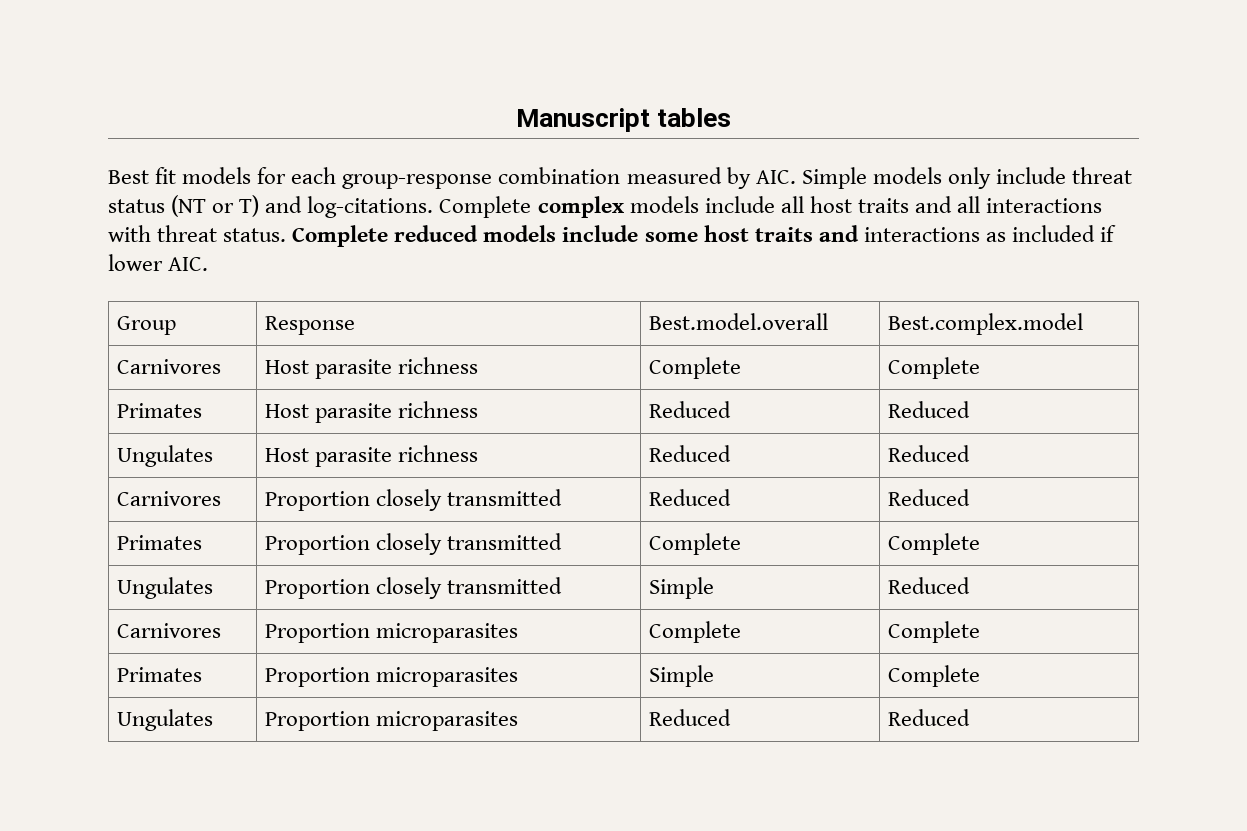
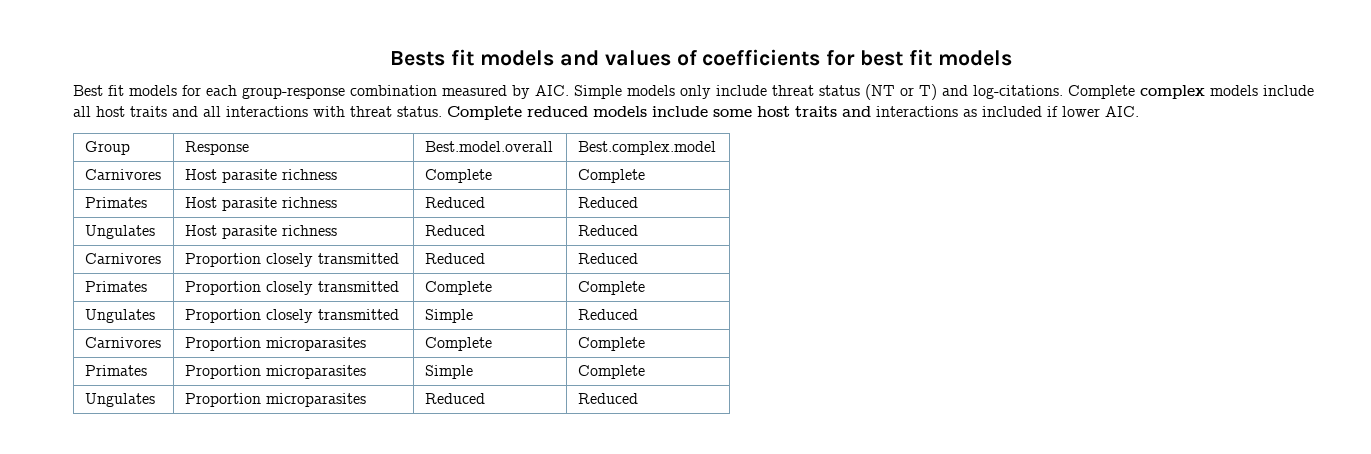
- Manuscript tables
+ Bests fit models and values of coefficients for best fit models

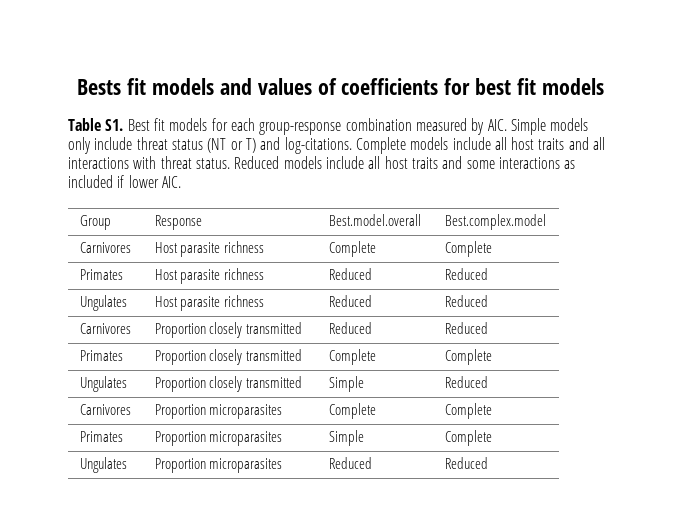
- Best fit models for each group-response combination measured by AIC. Simple models only include threat status (NT or T) and log-citations.
+ Table S1. Best fit models for each group-response combination measured by AIC. Simple models only include threat status (NT or T) and log-citations.
- Complete complex models include all host traits and all interactions with threat status.
+ Complete models include all host traits and all interactions with threat status.
- Complete reduced models include some host traits and interactions as included if lower AIC.
+ Reduced models include all host traits and some interactions as included if lower AIC.

